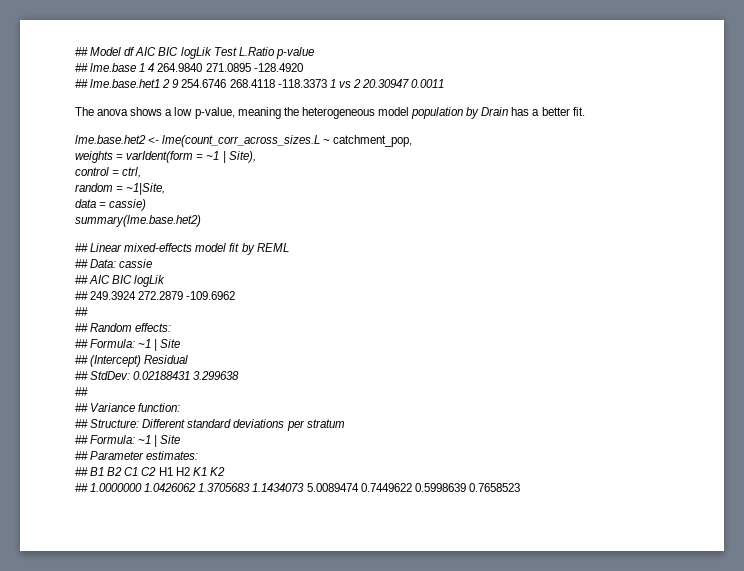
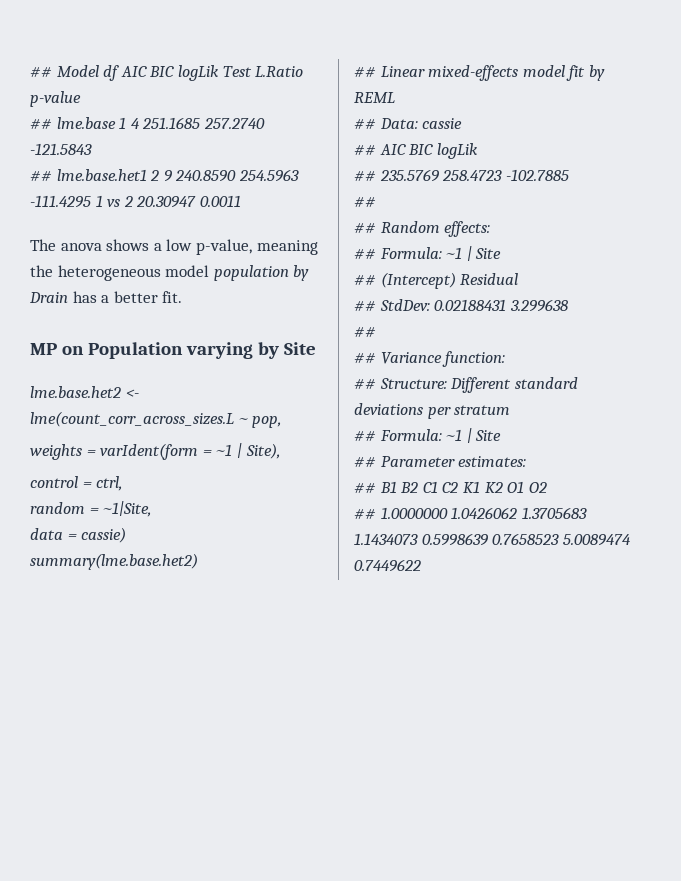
- ## lme.base 1 4 264.9840 271.0895 -128.4920
+ ## lme.base 1 4 251.1685 257.2740 -121.5843
- ## lme.base.het1 2 9 254.6746 268.4118 -118.3373 1 vs 2 20.30947 0.0011
+ ## lme.base.het1 2 9 240.8590 254.5963 -111.4295 1 vs 2 20.30947 0.0011
+ MP on Population varying by Site
- lme.base.het2 <- lme(count_corr_across_sizes.L ~ catchment_pop,
+ lme.base.het2 <- lme(count_corr_across_sizes.L ~ pop,
- ## 249.3924 272.2879 -109.6962
+ ## 235.5769 258.4723 -102.7885
- ## B1 B2 C1 C2 H1 H2 K1 K2
+ ## B1 B2 C1 C2 K1 K2 O1 O2
- ## 1.0000000 1.0426062 1.3705683 1.1434073 5.0089474 0.7449622 0.5998639 0.7658523
+ ## 1.0000000 1.0426062 1.3705683 1.1434073 0.5998639 0.7658523 5.0089474 0.7449622

